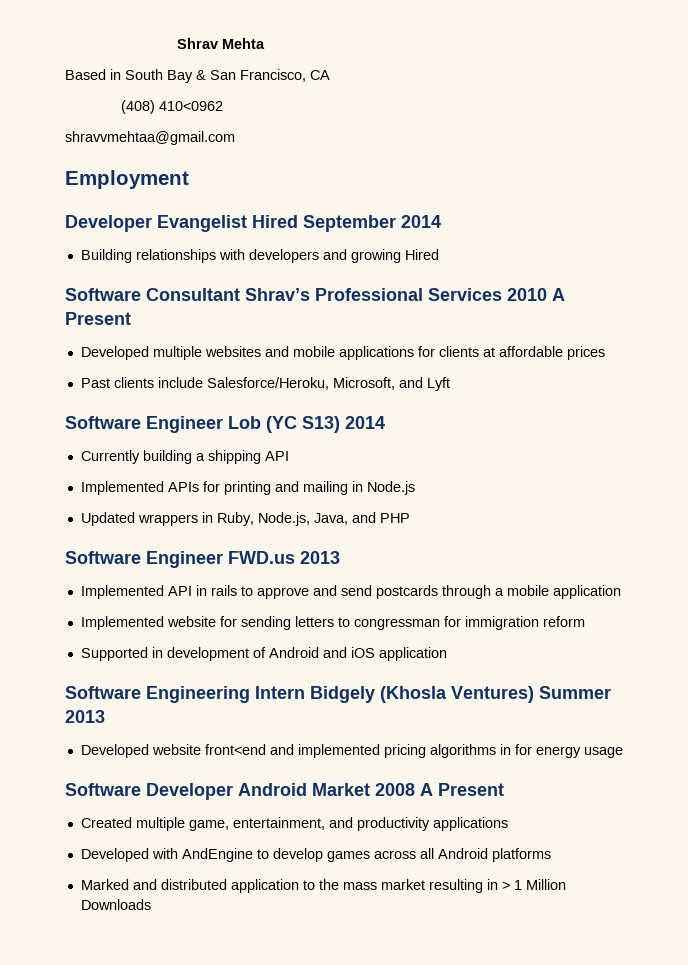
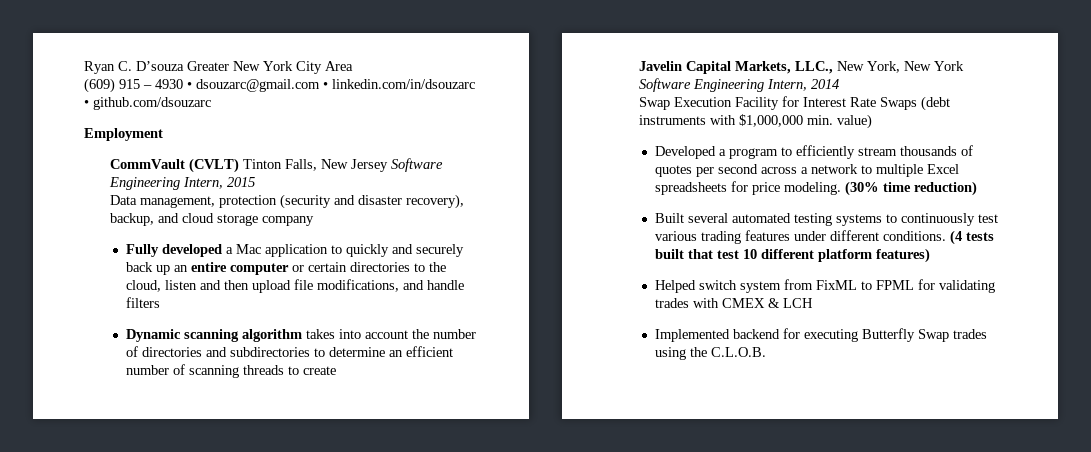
- Shrav Mehta
- Based in South Bay & San Francisco, CA
- (408) 410<0962
- shravvmehtaa@gmail.com
+ Ryan C. D’souza Greater New York City Area
+ (609) 915 – 4930 • dsouzarc@gmail.com • linkedin.com/in/dsouzarc • github.com/dsouzarc
  Employment
- Developer Evangelist Hired September 2014
- Building relationships with developers and growing Hired
- Software Consultant Shrav’s Professional Services 2010 A Present
- Developed multiple websites and mobile applications for clients at affordable prices
- Past clients include Salesforce/Heroku, Microsoft, and Lyft
- Software Engineer Lob (YC S13) 2014
- Currently building a shipping API
- Implemented APIs for printing and mailing in Node.js
- Updated wrappers in Ruby, Node.js, Java, and PHP
- Software Engineer FWD.us 2013
- Implemented API in rails to approve and send postcards through a mobile application
- Implemented website for sending letters to congressman for immigration reform
- Supported in development of Android and iOS application
- Software Engineering Intern Bidgely (Khosla Ventures) Summer 2013
- Developed website front<end and implemented pricing algorithms in for energy usage
- Software Developer Android Market 2008 A Present
- Created multiple game, entertainment, and productivity applications
- Developed with AndEngine to develop games across all Android platforms
- Marked and distributed application to the mass market resulting in > 1 Million Downloads
+ CommVault (CVLT) Tinton Falls, New Jersey Software Engineering Intern, 2015
+ Data management, protection (security and disaster recovery), backup, and cloud storage company
+ Fully developed a Mac application to quickly and securely back up an entire computer or certain directories to the cloud, listen and then upload file modifications, and handle filters
+ Dynamic scanning algorithm takes into account the number of directories and subdirectories to determine an efficient number of scanning threads to create
+ Javelin Capital Markets, LLC., New York, New York Software Engineering Intern, 2014
+ Swap Execution Facility for Interest Rate Swaps (debt instruments with $1,000,000 min. value)
+ Developed a program to efficiently stream thousands of quotes per second across a network to multiple Excel spreadsheets for price modeling. (30% time reduction)
+ Built several automated testing systems to continuously test various trading features under different conditions. (4 tests built that test 10 different platform features)
+ Helped switch system from FixML to FPML for validating trades with CMEX & LCH
+ Implemented backend for executing Butterfly Swap trades using the C.L.O.B.

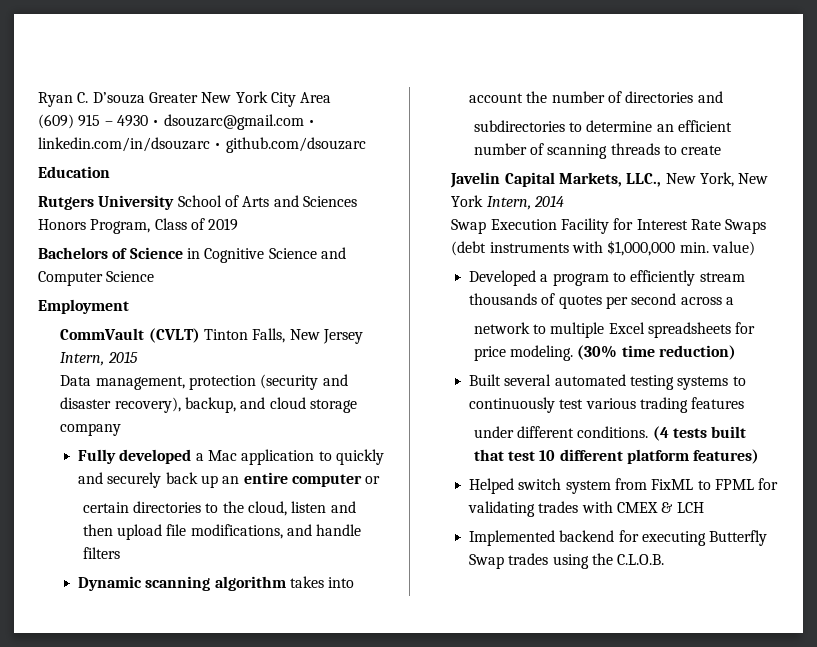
+ Education
+ Rutgers University School of Arts and Sciences Honors Program, Class of 2019
+ Bachelors of Science in Cognitive Science and Computer Science
- CommVault (CVLT) Tinton Falls, New Jersey Software Engineering Intern, 2015
+ CommVault (CVLT) Tinton Falls, New Jersey Intern, 2015
- Fully developed a Mac application to quickly and securely back up an entire computer or certain directories to the cloud, listen and then upload file modifications, and handle filters
+ Fully developed a Mac application to quickly and securely back up an entire computer or
+ certain directories to the cloud, listen and then upload file modifications, and handle filters
- Dynamic scanning algorithm takes into account the number of directories and subdirectories to determine an efficient number of scanning threads to create
+ Dynamic scanning algorithm takes into account the number of directories and
+ subdirectories to determine an efficient number of scanning threads to create
- Javelin Capital Markets, LLC., New York, New York Software Engineering Intern, 2014
+ Javelin Capital Markets, LLC., New York, New York Intern, 2014
- Developed a program to efficiently stream thousands of quotes per second across a network to multiple Excel spreadsheets for price modeling.
+ Developed a program to efficiently stream thousands of quotes per second across a
+ network to multiple Excel spreadsheets for price modeling.
- Built several automated testing systems to continuously test various trading features under different conditions.
+ Built several automated testing systems to continuously test various trading features
+ under different conditions.

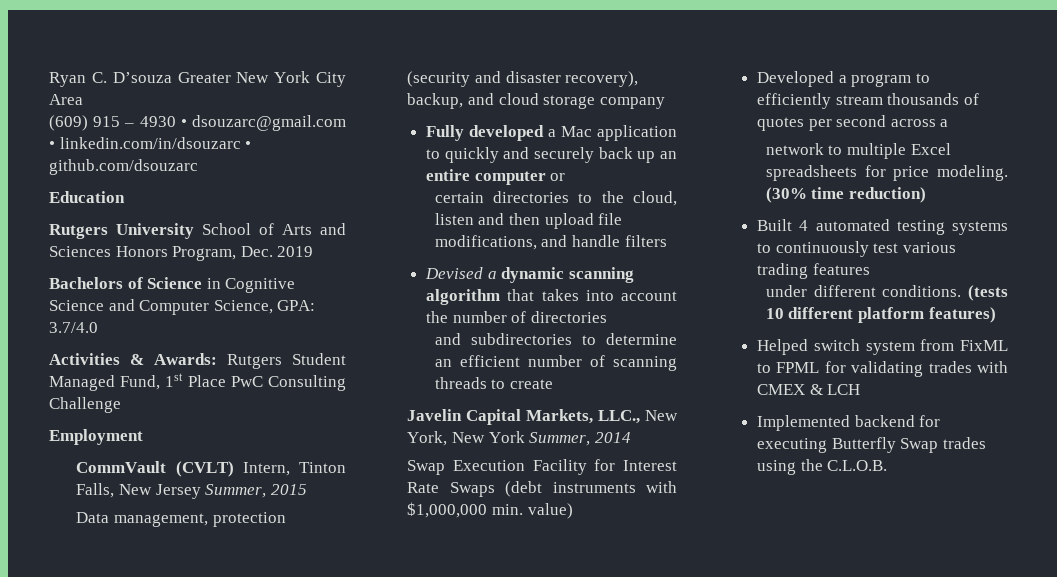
- Rutgers University School of Arts and Sciences Honors Program, Class of 2019
+ Rutgers University School of Arts and Sciences Honors Program, Dec. 2019
- Bachelors of Science in Cognitive Science and Computer Science
+ Bachelors of Science in Cognitive Science and Computer Science, GPA: 3.7/4.0
+ Activities & Awards: Rutgers Student Managed Fund, 1st Place PwC Consulting Challenge
- CommVault (CVLT) Tinton Falls, New Jersey Intern, 2015
+ CommVault (CVLT) Intern, Tinton Falls, New Jersey Summer, 2015
- Dynamic scanning algorithm takes into account the number of directories and
- subdirectories to determine an efficient number of scanning threads to create
+ Devised a dynamic scanning algorithm that takes into account the number of directories
+ and subdirectories to determine an efficient number of scanning threads to create
- Javelin Capital Markets, LLC., New York, New York Intern, 2014
+ Javelin Capital Markets, LLC., New York, New York Summer, 2014
- Built several automated testing systems to continuously test various trading features
+ Built 4 automated testing systems to continuously test various trading features
- (4 tests built that test 10 different platform features)
+ (tests 10 different platform features)

